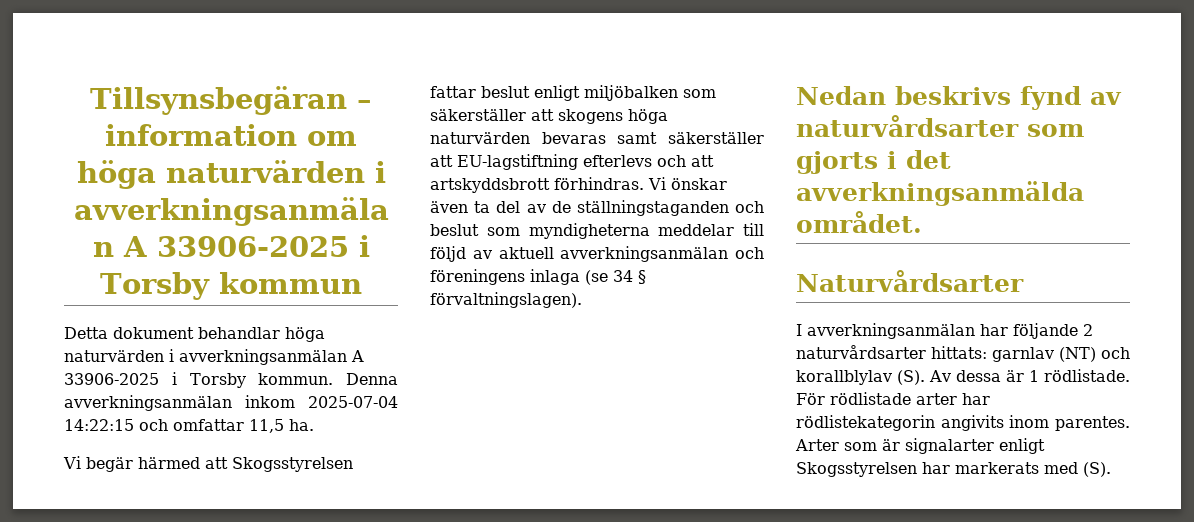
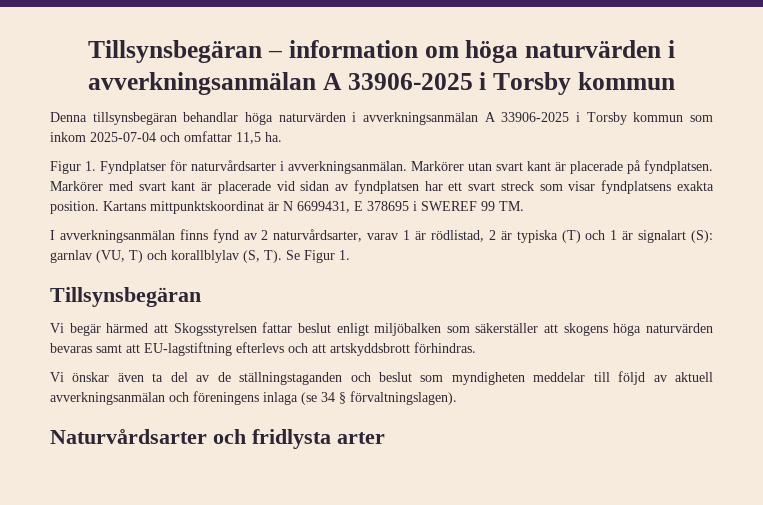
- Detta dokument behandlar höga naturvärden i avverkningsanmälan A 33906-2025 i Torsby kommun. Denna avverkningsanmälan inkom 2025-07-04 14:22:15 och omfattar 11,5 ha.
+ Denna tillsynsbegäran behandlar höga naturvärden i avverkningsanmälan A 33906-2025 i Torsby kommun som inkom 2025-07-04 och omfattar 11,5 ha.
+ Figur 1. Fyndplatser för naturvårdsarter i avverkningsanmälan. Markörer utan svart kant är placerade på fyndplatsen. Markörer med svart kant är placerade vid sidan av fyndplatsen har ett svart streck som visar fyndplatsens exakta position. Kartans mittpunktskoordinat är N 6699431, E 378695 i SWEREF 99 TM.
+ I avverkningsanmälan finns fynd av 2 naturvårdsarter, varav 1 är rödlistad, 2 är typiska (T) och 1 är signalart (S): garnlav (VU, T) och korallblylav (S, T). Se Figur 1.
+ Tillsynsbegäran
- Vi begär härmed att Skogsstyrelsen fattar beslut enligt miljöbalken som säkerställer att skogens höga naturvärden bevaras samt säkerställer att EU-lagstiftning efterlevs och att artskyddsbrott förhindras. Vi önskar även ta del av de ställningstaganden och beslut som myndigheterna meddelar till följd av aktuell avverkningsanmälan och föreningens inlaga (se 34 § förvaltningslagen).
+ Vi begär härmed att Skogsstyrelsen fattar beslut enligt miljöbalken som säkerställer att skogens höga naturvärden bevaras samt att EU-lagstiftning efterlevs och att artskyddsbrott förhindras.
+ Vi önskar även ta del av de ställningstaganden och beslut som myndigheten meddelar till följd av aktuell avverkningsanmälan och föreningens inlaga (se 34 § förvaltningslagen).
- Nedan beskrivs fynd av naturvårdsarter som gjorts i det avverkningsanmälda området.
- Naturvårdsarter
- I avverkningsanmälan har följande 2 naturvårdsarter hittats: garnlav (NT) och korallblylav (S). Av dessa är 1 rödlistade. För rödlistade arter har rödlistekategorin angivits inom parentes. Arter som är signalarter enligt Skogsstyrelsen har markerats med (S).
+ Naturvårdsarter och fridlysta arter

